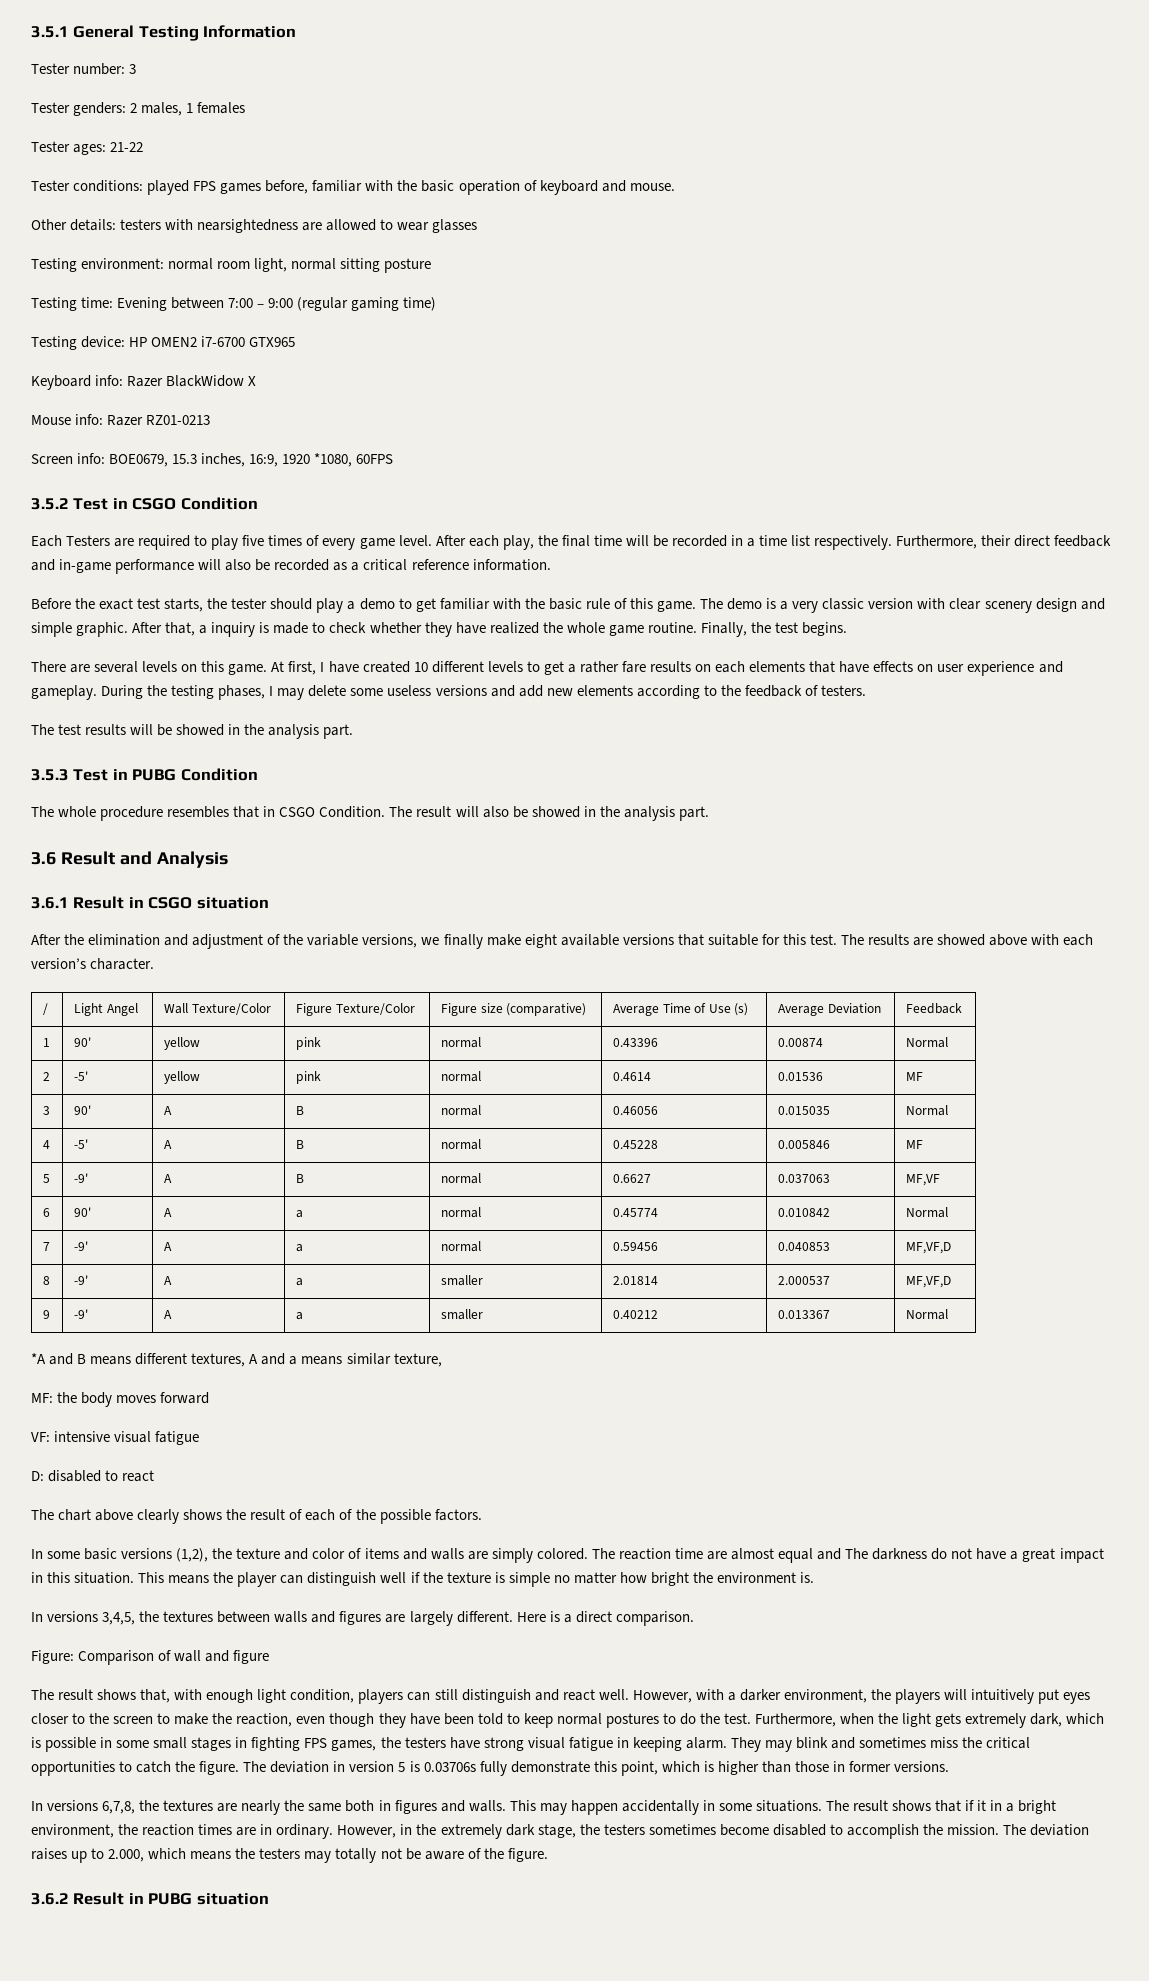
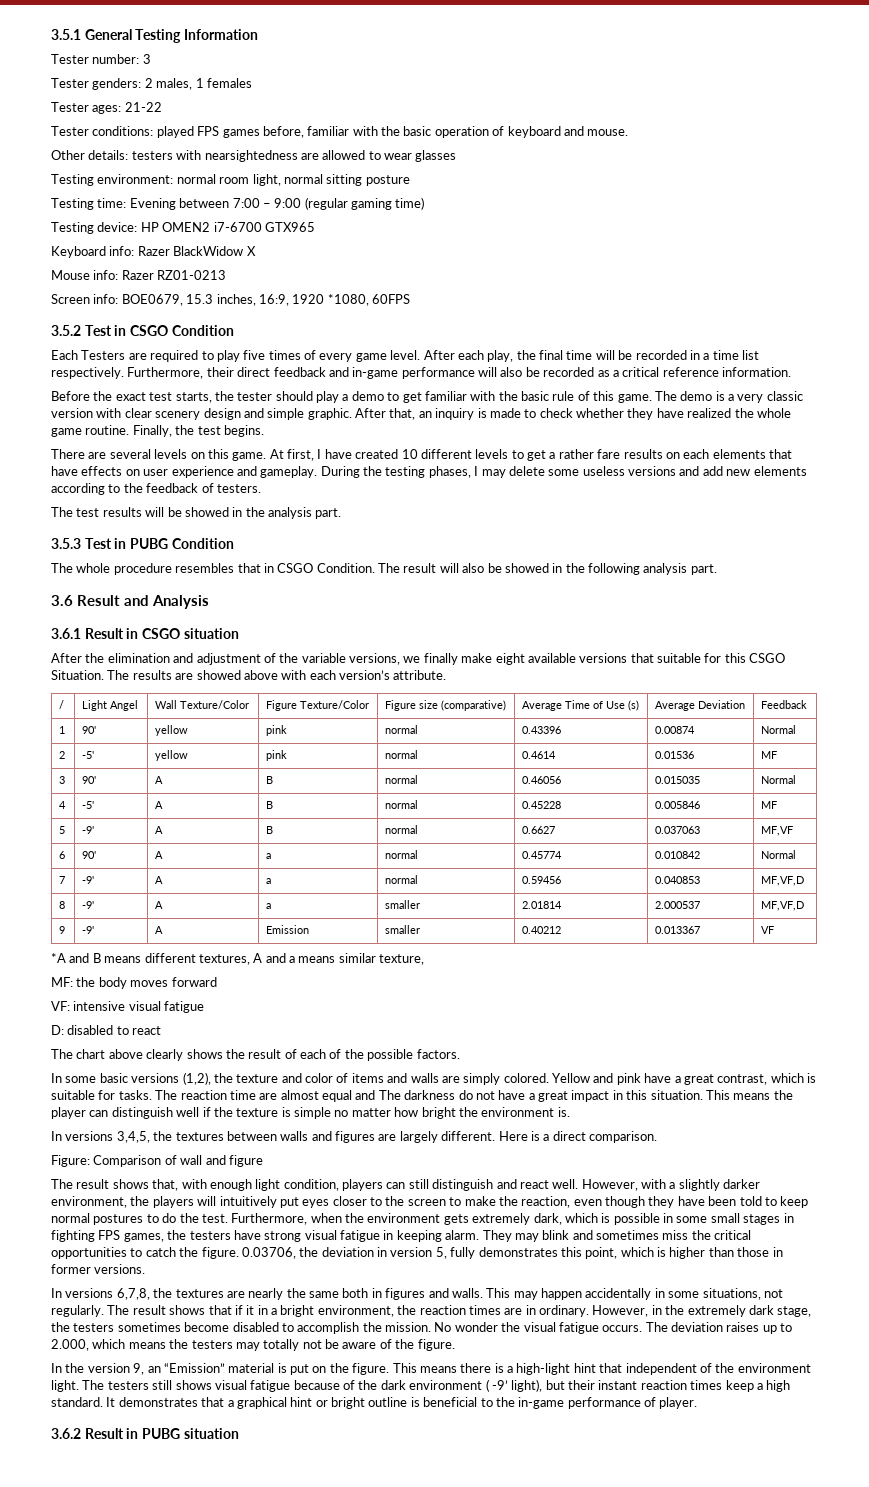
- After that, a inquiry is made to check whether they have realized the whole game routine.
+ After that, an inquiry is made to check whether they have realized the whole game routine.
- The result will also be showed in the analysis part.
+ The result will also be showed in the following analysis part.
- After the elimination and adjustment of the variable versions, we finally make eight available versions that suitable for this test.
+ After the elimination and adjustment of the variable versions, we finally make eight available versions that suitable for this CSGO Situation.
- The results are showed above with each version’s character.
+ The results are showed above with each version’s attribute.
- 9 | -9' | A | a | smaller | 0.40212 | 0.013367 | Normal
+ 9 | -9' | A | Emission | smaller | 0.40212 | 0.013367 | VF
+ Yellow and pink have a great contrast, which is suitable for tasks.
- However, with a darker environment, the players will intuitively put eyes closer to the screen to make the reaction, even though they have been told to keep normal postures to do the test.
+ However, with a slightly darker environment, the players will intuitively put eyes closer to the screen to make the reaction, even though they have been told to keep normal postures to do the test.
- Furthermore, when the light gets extremely dark, which is possible in some small stages in fighting FPS games, the testers have strong visual fatigue in keeping alarm.
+ Furthermore, when the environment gets extremely dark, which is possible in some small stages in fighting FPS games, the testers have strong visual fatigue in keeping alarm.
- The deviation in version 5 is 0.03706s fully demonstrate this point, which is higher than those in former versions.
+ 0.03706, the deviation in version 5, fully demonstrates this point, which is higher than those in former versions.
- This may happen accidentally in some situations.
+ This may happen accidentally in some situations, not regularly.
+ No wonder the visual fatigue occurs.
+ In the version 9, an “Emission” material is put on the figure. This means there is a high-light hint that independent of the environment light. The testers still shows visual fatigue because of the dark environment ( -9’ light), but their instant reaction times keep a high standard. It demonstrates that a graphical hint or bright outline is beneficial to the in-game performance of player.

